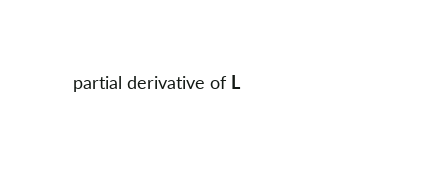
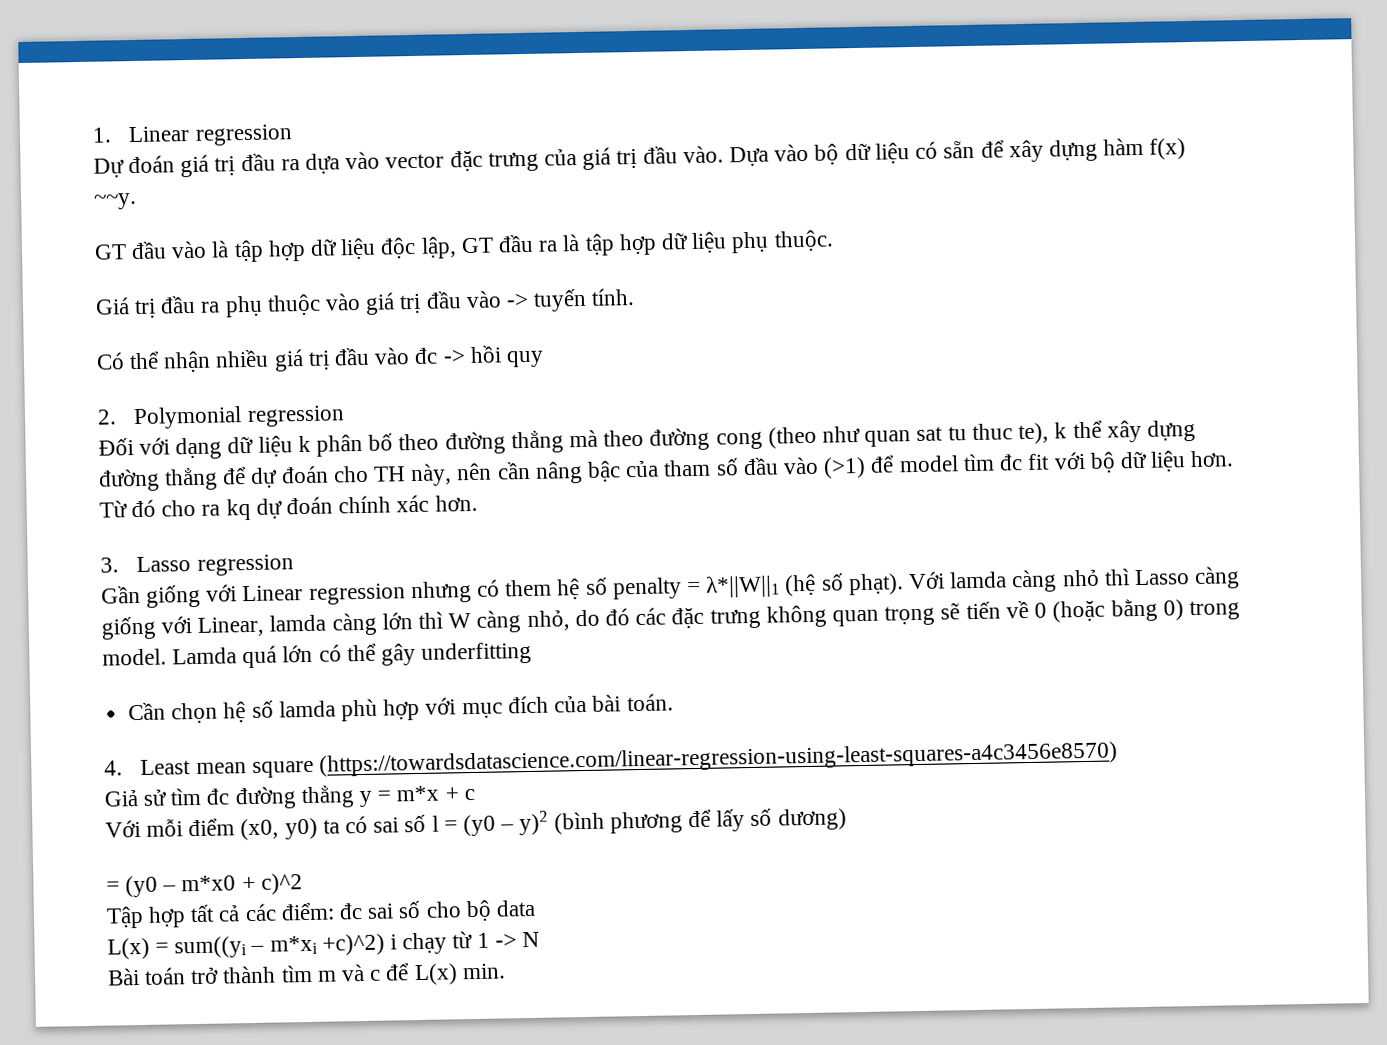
- partial derivative of L
+ 1. Linear regression
+ Dự đoán giá trị đầu ra dựa vào vector đặc trưng của giá trị đầu vào. Dựa vào bộ dữ liệu có sẵn để xây dựng hàm f(x) ~~y.
+ GT đầu vào là tập hợp dữ liệu độc lập, GT đầu ra là tập hợp dữ liệu phụ thuộc.
+ Giá trị đầu ra phụ thuộc vào giá trị đầu vào -> tuyến tính.
+ Có thể nhận nhiều giá trị đầu vào đc -> hồi quy
+ 2. Polymonial regression
+ Đối với dạng dữ liệu k phân bố theo đường thẳng mà theo đường cong (theo như quan sat tu thuc te), k thể xây dựng đường thẳng để dự đoán cho TH này, nên cần nâng bậc của tham số đầu vào (>1) để model tìm đc fit với bộ dữ liệu hơn. Từ đó cho ra kq dự đoán chính xác hơn.
+ 3. Lasso regression
+ Gần giống với Linear regression nhưng có them hệ số penalty = λ*||W||1 (hệ số phạt). Với lamda càng nhỏ thì Lasso càng giống với Linear, lamda càng lớn thì W càng nhỏ, do đó các đặc trưng không quan trọng sẽ tiến về 0 (hoặc bằng 0) trong model. Lamda quá lớn có thể gây underfitting
+ Cần chọn hệ số lamda phù hợp với mục đích của bài toán.
+ 4. Least mean square (https://towardsdatascience.com/linear-regression-using-least-squares-a4c3456e8570)
+ Giả sử tìm đc đường thẳng y = m*x + c
+ Với mỗi điểm (x0, y0) ta có sai số l = (y0 – y)2 (bình phương để lấy số dương)
+ = (y0 – m*x0 + c)^2
+ Tập hợp tất cả các điểm: đc sai số cho bộ data
+ L(x) = sum((yi – m*xi +c)^2) i chạy từ 1 -> N
+ Bài toán trở thành tìm m và c để L(x) min.

